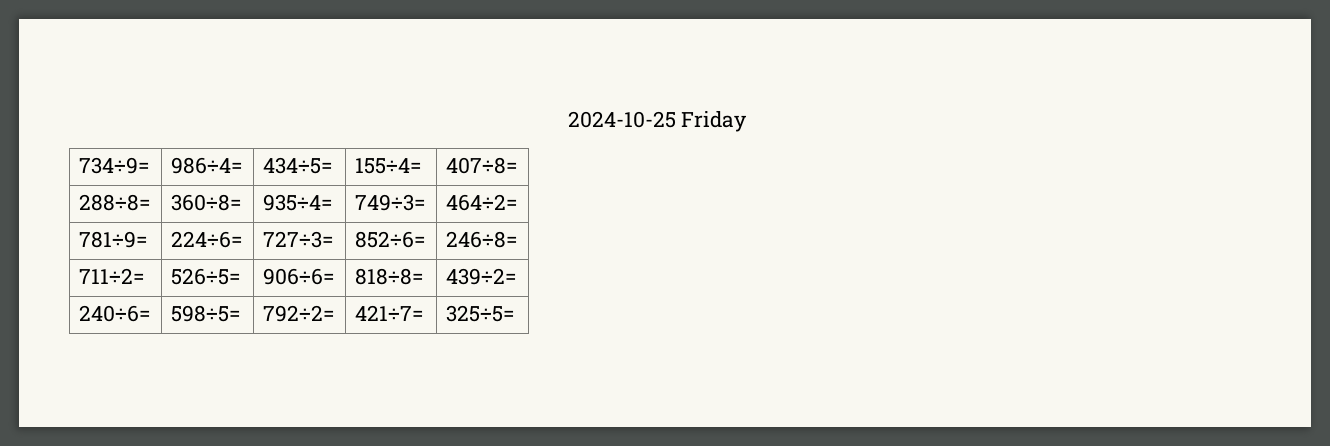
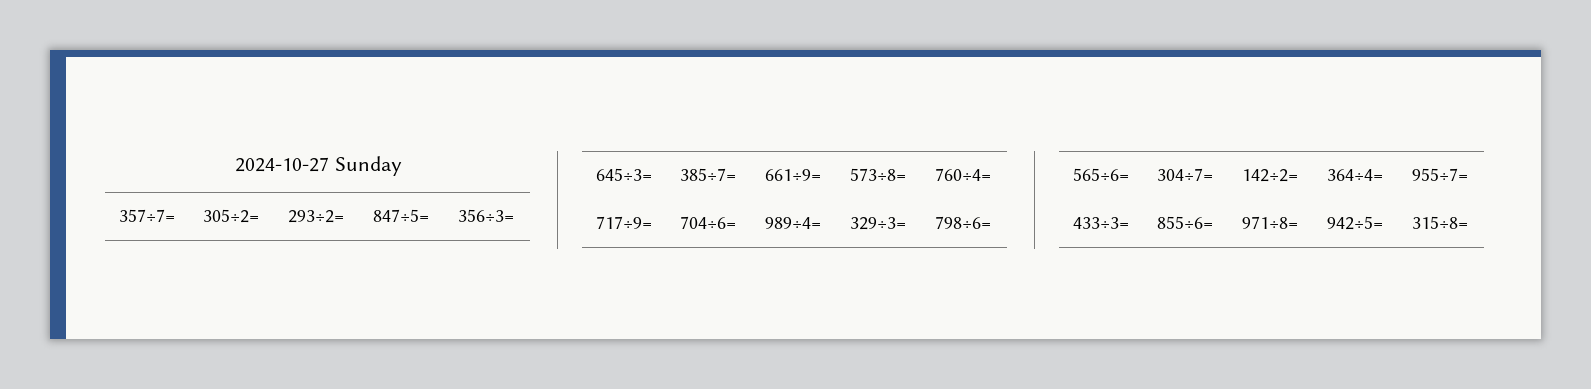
- 2024-10-25 Friday
- 734÷9= | 986÷4= | 434÷5= | 155÷4= | 407÷8=
- 288÷8= | 360÷8= | 935÷4= | 749÷3= | 464÷2=
- 781÷9= | 224÷6= | 727÷3= | 852÷6= | 246÷8=
- 711÷2= | 526÷5= | 906÷6= | 818÷8= | 439÷2=
- 240÷6= | 598÷5= | 792÷2= | 421÷7= | 325÷5=
+ 2024-10-27 Sunday
+ 357÷7= | 305÷2= | 293÷2= | 847÷5= | 356÷3=
+ 645÷3= | 385÷7= | 661÷9= | 573÷8= | 760÷4=
+ 717÷9= | 704÷6= | 989÷4= | 329÷3= | 798÷6=
+ 565÷6= | 304÷7= | 142÷2= | 364÷4= | 955÷7=
+ 433÷3= | 855÷6= | 971÷8= | 942÷5= | 315÷8=

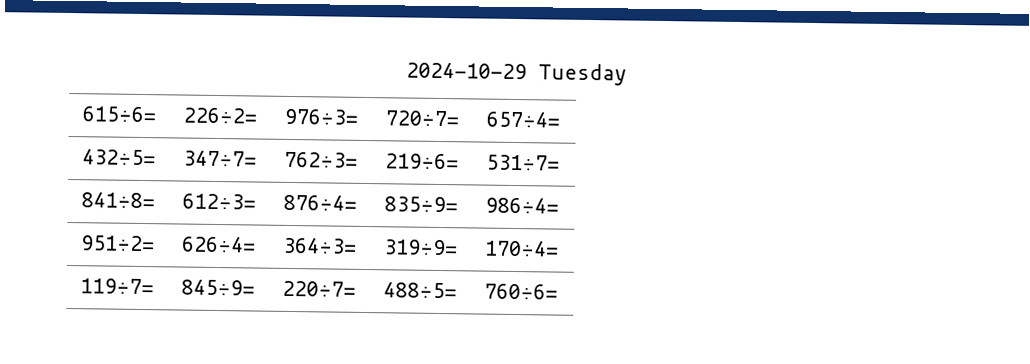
- 2024-10-27 Sunday
- 357÷7= | 305÷2= | 293÷2= | 847÷5= | 356÷3=
- 645÷3= | 385÷7= | 661÷9= | 573÷8= | 760÷4=
- 717÷9= | 704÷6= | 989÷4= | 329÷3= | 798÷6=
- 565÷6= | 304÷7= | 142÷2= | 364÷4= | 955÷7=
- 433÷3= | 855÷6= | 971÷8= | 942÷5= | 315÷8=
+ 2024-10-29 Tuesday
+ 615÷6= | 226÷2= | 976÷3= | 720÷7= | 657÷4=
+ 432÷5= | 347÷7= | 762÷3= | 219÷6= | 531÷7=
+ 841÷8= | 612÷3= | 876÷4= | 835÷9= | 986÷4=
+ 951÷2= | 626÷4= | 364÷3= | 319÷9= | 170÷4=
+ 119÷7= | 845÷9= | 220÷7= | 488÷5= | 760÷6=

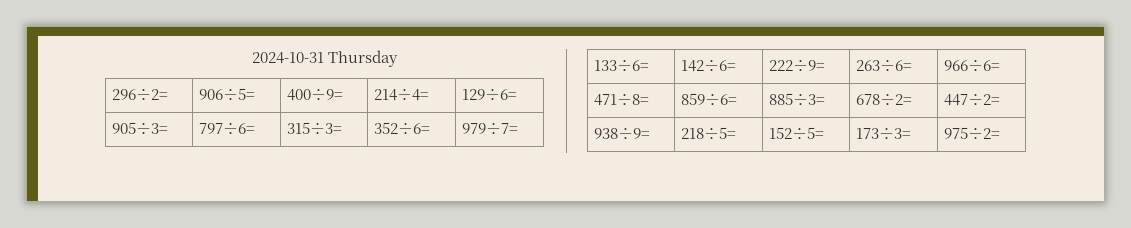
- 2024-10-29 Tuesday
- 615÷6= | 226÷2= | 976÷3= | 720÷7= | 657÷4=
- 432÷5= | 347÷7= | 762÷3= | 219÷6= | 531÷7=
- 841÷8= | 612÷3= | 876÷4= | 835÷9= | 986÷4=
- 951÷2= | 626÷4= | 364÷3= | 319÷9= | 170÷4=
- 119÷7= | 845÷9= | 220÷7= | 488÷5= | 760÷6=
+ 2024-10-31 Thursday
+ 296÷2= | 906÷5= | 400÷9= | 214÷4= | 129÷6=
+ 905÷3= | 797÷6= | 315÷3= | 352÷6= | 979÷7=
+ 133÷6= | 142÷6= | 222÷9= | 263÷6= | 966÷6=
+ 471÷8= | 859÷6= | 885÷3= | 678÷2= | 447÷2=
+ 938÷9= | 218÷5= | 152÷5= | 173÷3= | 975÷2=

